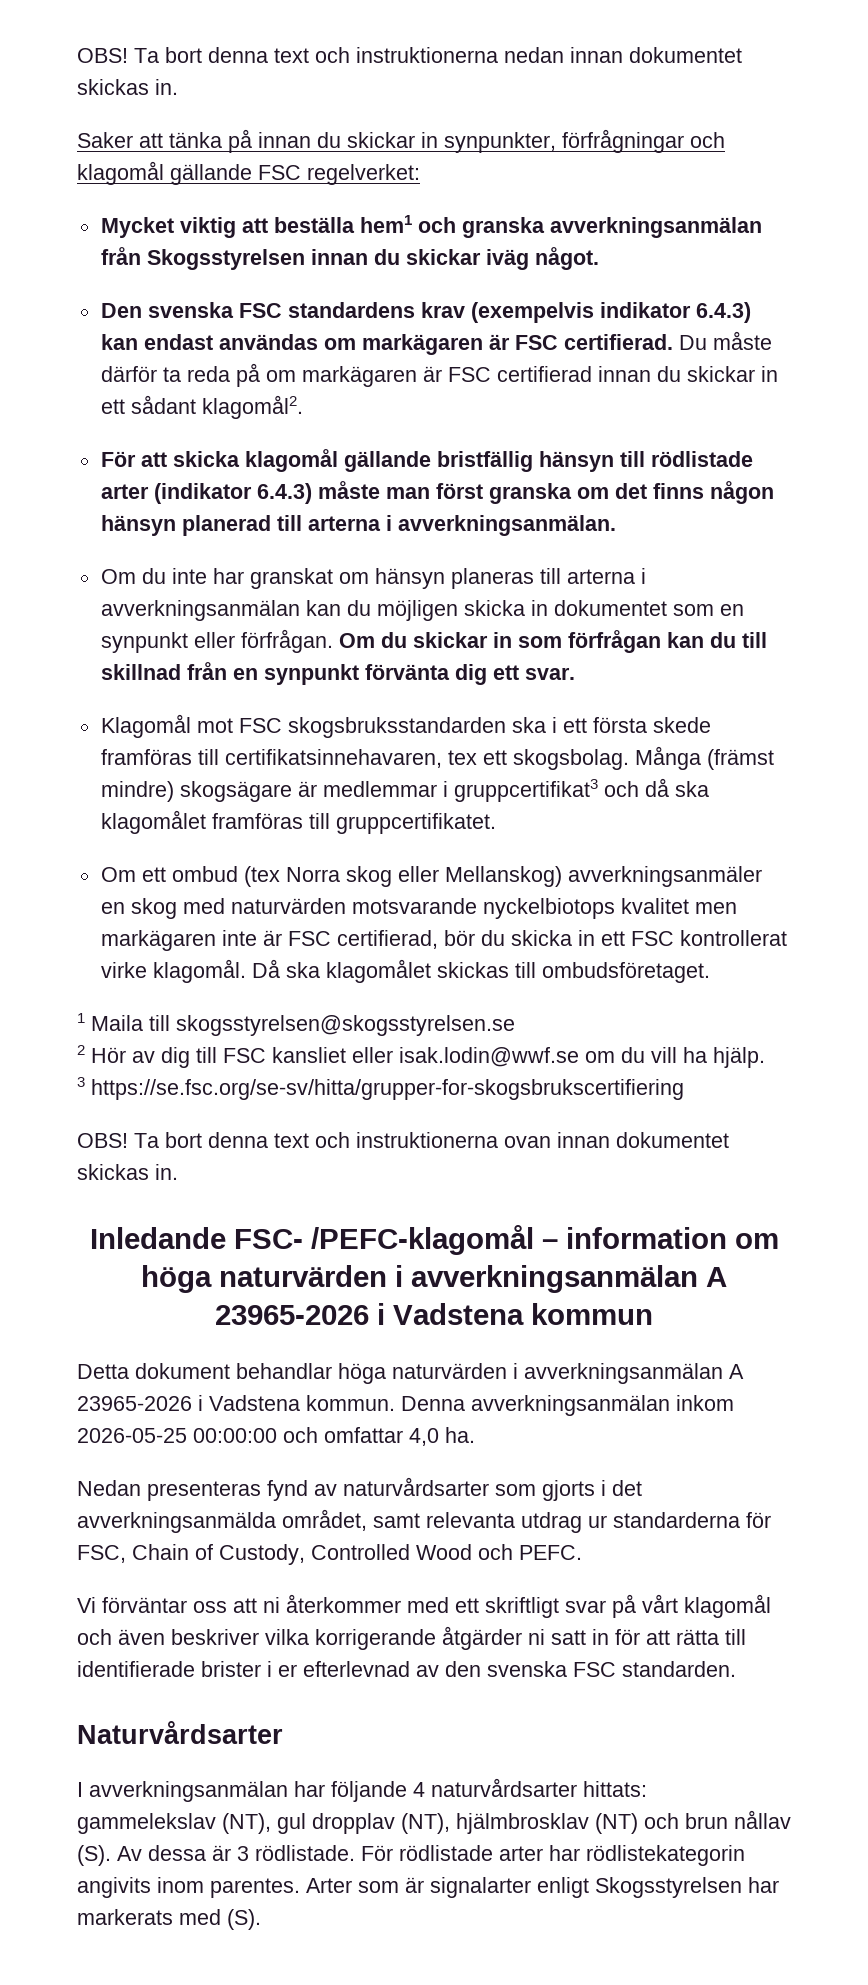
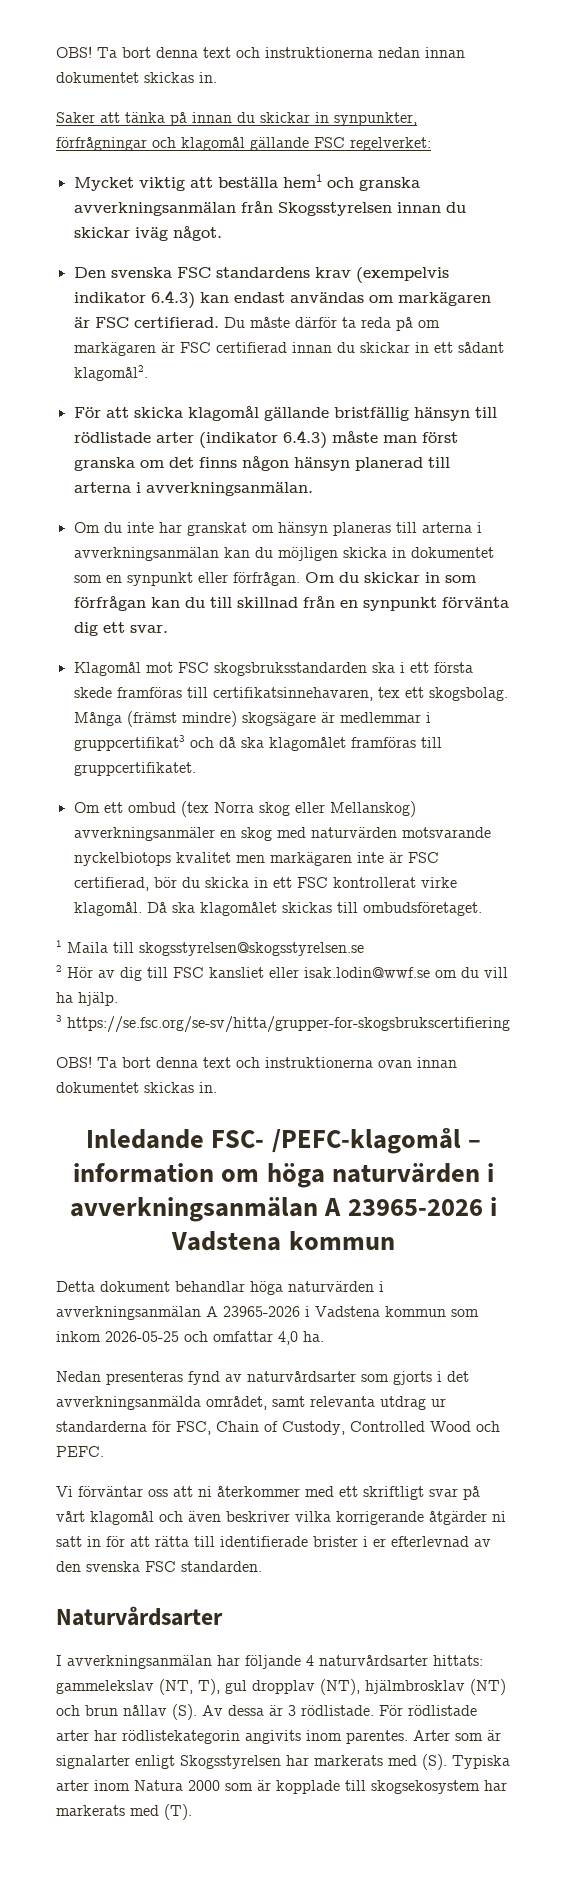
- Detta dokument behandlar höga naturvärden i avverkningsanmälan A 23965-2026 i Vadstena kommun. Denna avverkningsanmälan inkom 2026-05-25 00:00:00 och omfattar 4,0 ha.
+ Detta dokument behandlar höga naturvärden i avverkningsanmälan A 23965-2026 i Vadstena kommun som inkom 2026-05-25 och omfattar 4,0 ha.
- I avverkningsanmälan har följande 4 naturvårdsarter hittats: gammelekslav (NT), gul dropplav (NT), hjälmbrosklav (NT) och brun nållav (S). Av dessa är 3 rödlistade.
+ I avverkningsanmälan har följande 4 naturvårdsarter hittats: gammelekslav (NT, T), gul dropplav (NT), hjälmbrosklav (NT) och brun nållav (S). Av dessa är 3 rödlistade.
- Arter som är signalarter enligt Skogsstyrelsen har markerats med (S).
+ Arter som är signalarter enligt Skogsstyrelsen har markerats med (S). Typiska arter inom Natura 2000 som är kopplade till skogsekosystem har markerats med (T).

